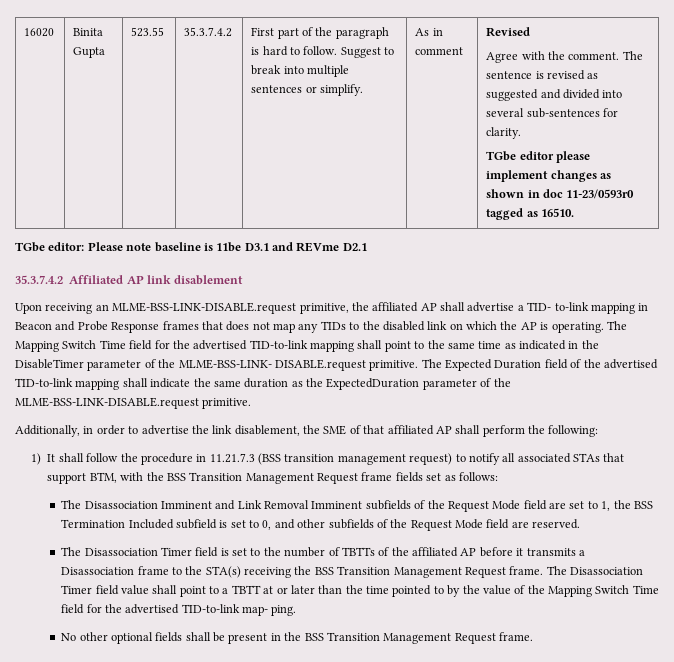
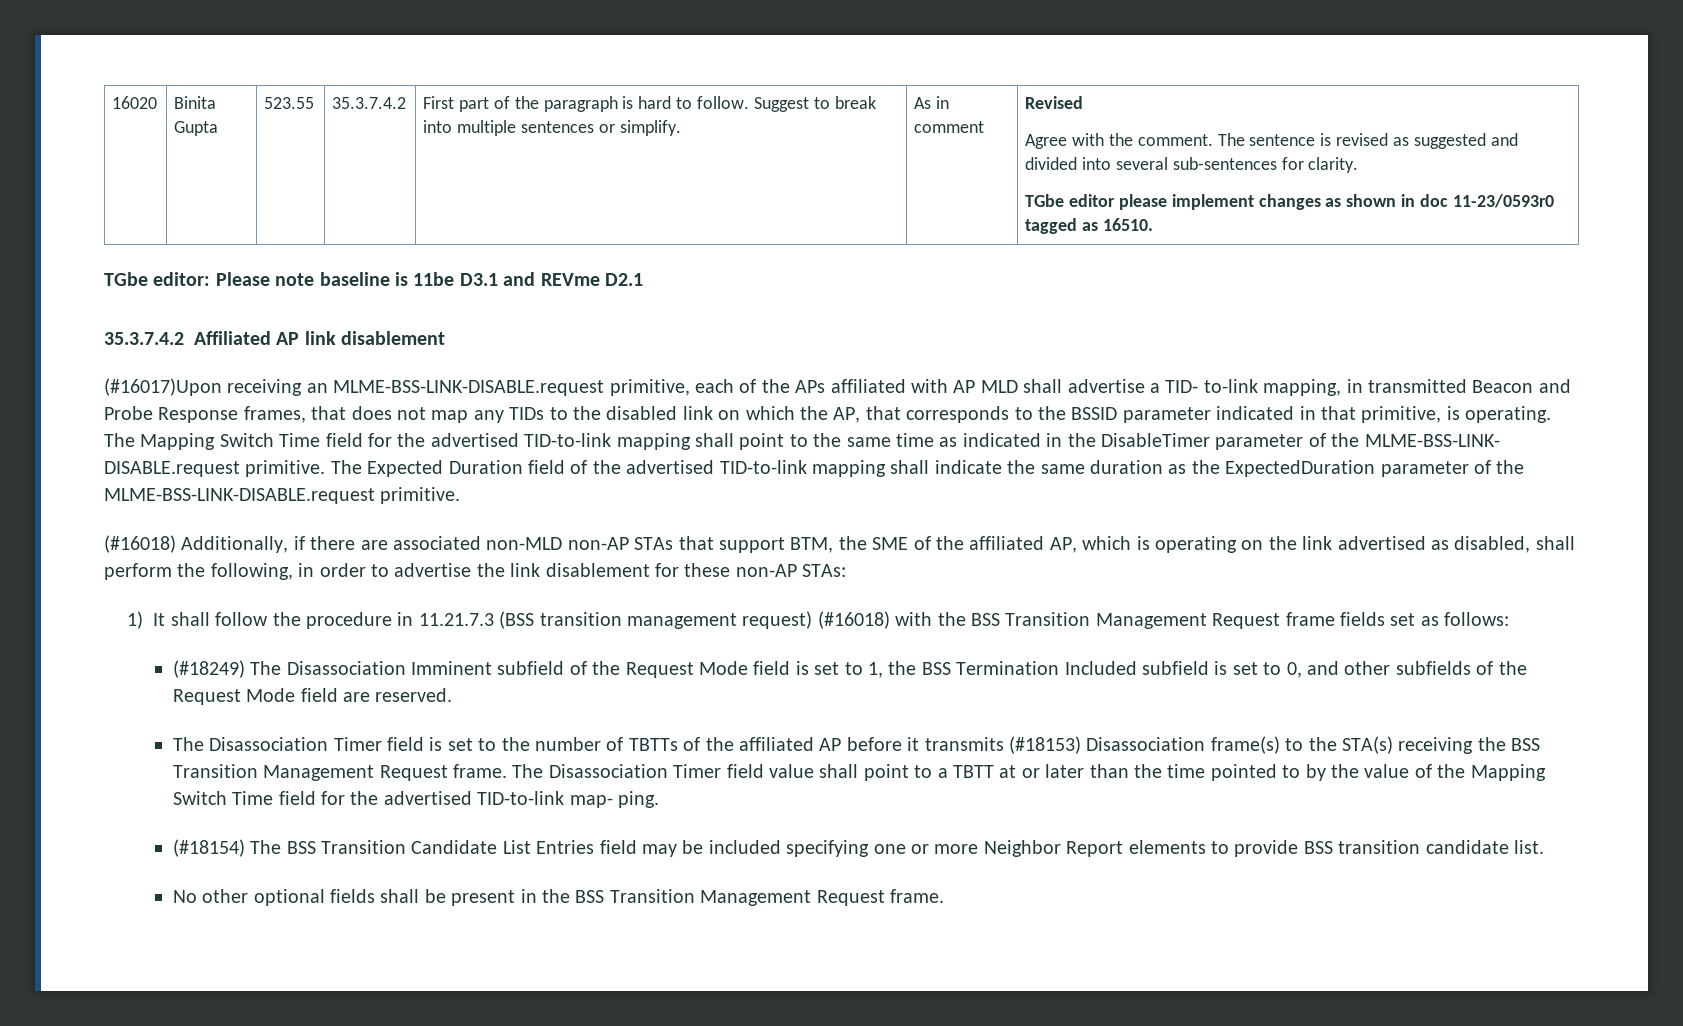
- Upon receiving an MLME-BSS-LINK-DISABLE.request primitive, the affiliated AP shall advertise a TID- to-link mapping in Beacon and Probe Response frames that does not map any TIDs to the disabled link on which the AP is operating.
+ (#16017)Upon receiving an MLME-BSS-LINK-DISABLE.request primitive, each of the APs affiliated with AP MLD shall advertise a TID- to-link mapping, in transmitted Beacon and Probe Response frames, that does not map any TIDs to the disabled link on which the AP, that corresponds to the BSSID parameter indicated in that primitive, is operating.
- Additionally, in order to advertise the link disablement, the SME of that affiliated AP shall perform the following:
+ (#16018) Additionally, if there are associated non-MLD non-AP STAs that support BTM, the SME of the affiliated AP, which is operating on the link advertised as disabled, shall perform the following, in order to advertise the link disablement for these non-AP STAs:
- 1) It shall follow the procedure in 11.21.7.3 (BSS transition management request) to notify all associated STAs that support BTM, with the BSS Transition Management Request frame fields set as follows:
+ 1) It shall follow the procedure in 11.21.7.3 (BSS transition management request) (#16018) with the BSS Transition Management Request frame fields set as follows:
- The Disassociation Imminent and Link Removal Imminent subfields of the Request Mode field are set to 1, the BSS Termination Included subfield is set to 0, and other subfields of the Request Mode field are reserved.
+ (#18249) The Disassociation Imminent subfield of the Request Mode field is set to 1, the BSS Termination Included subfield is set to 0, and other subfields of the Request Mode field are reserved.
- The Disassociation Timer field is set to the number of TBTTs of the affiliated AP before it transmits a Disassociation frame to the STA(s) receiving the BSS Transition Management Request frame.
+ The Disassociation Timer field is set to the number of TBTTs of the affiliated AP before it transmits (#18153) Disassociation frame(s) to the STA(s) receiving the BSS Transition Management Request frame.
+ (#18154) The BSS Transition Candidate List Entries field may be included specifying one or more Neighbor Report elements to provide BSS transition candidate list.

